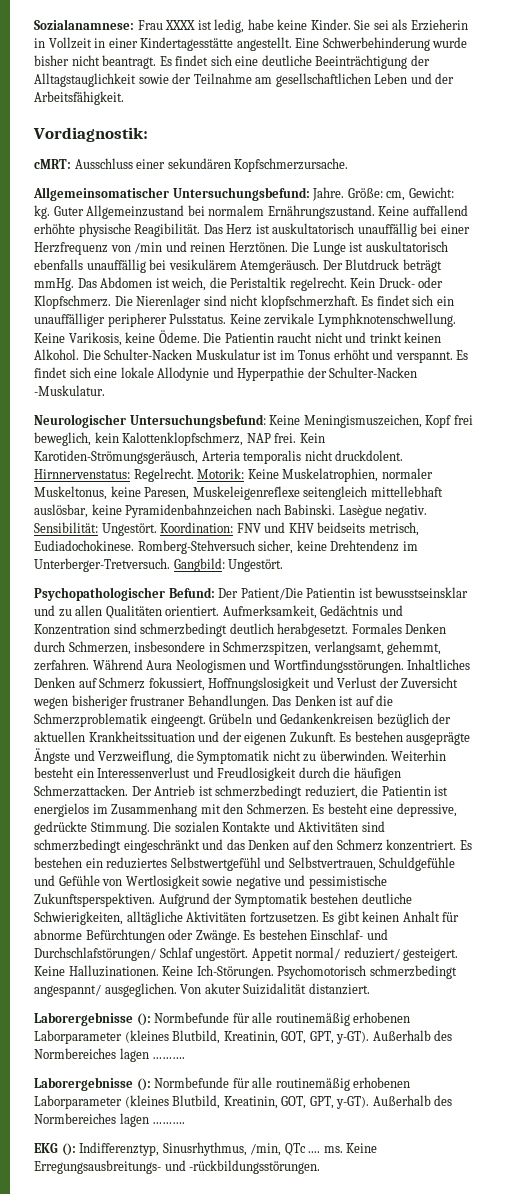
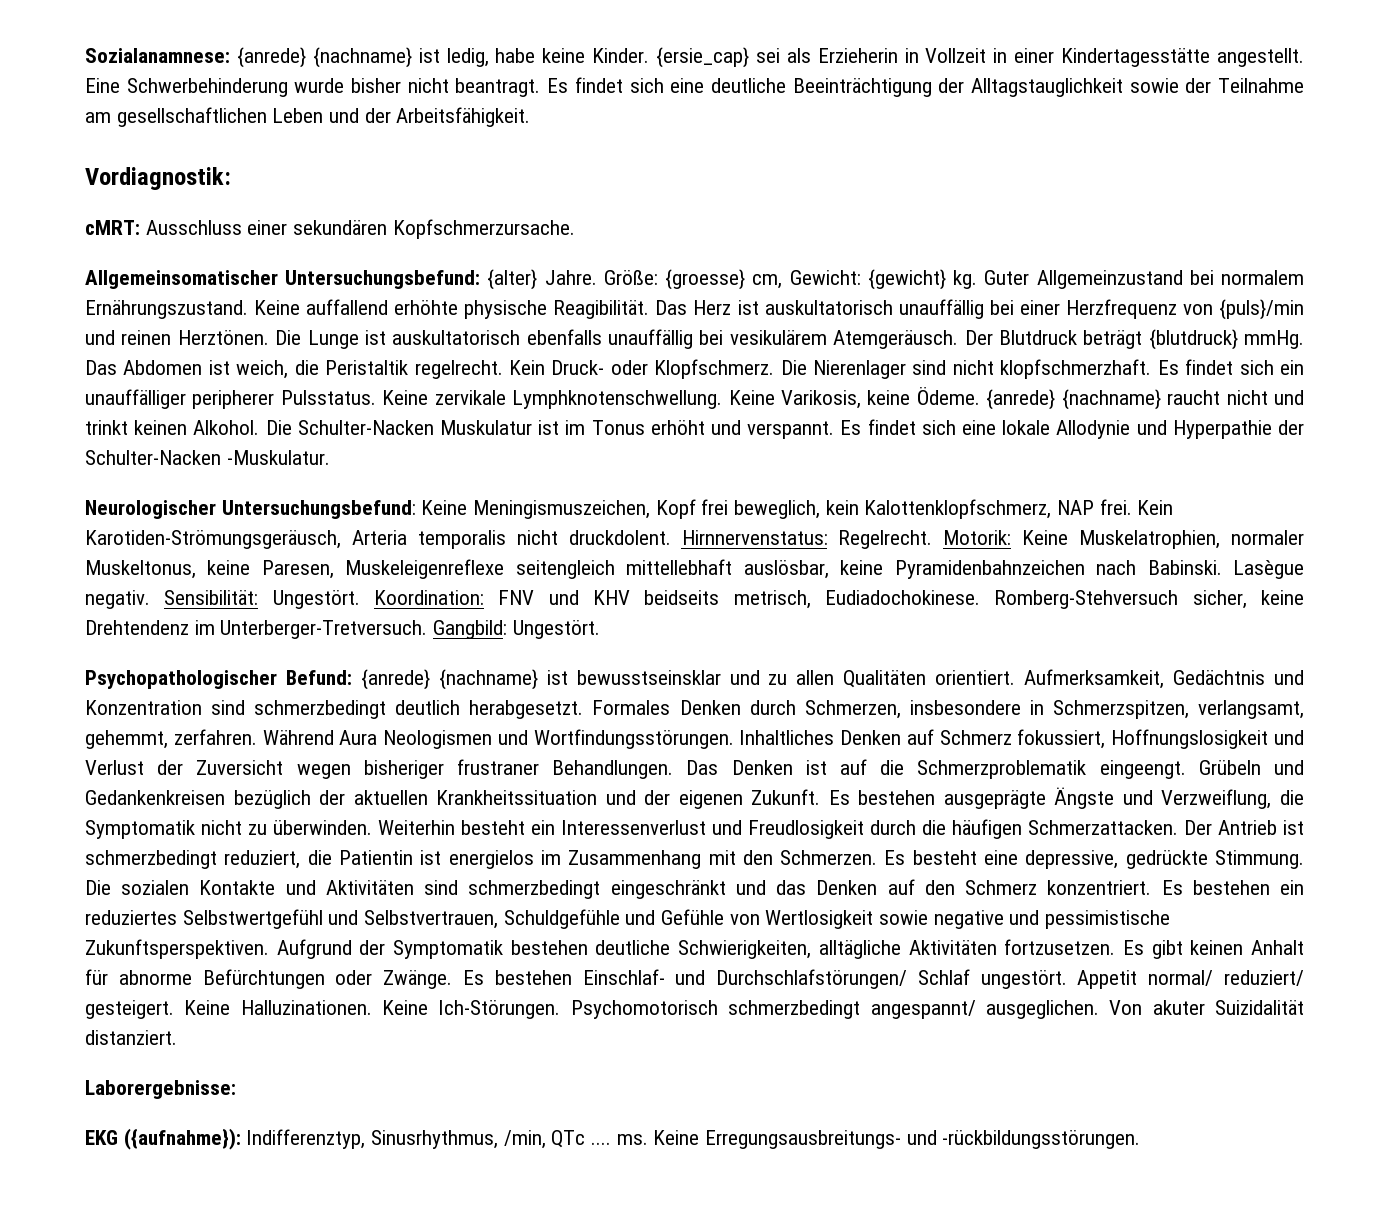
- Sozialanamnese: Frau XXXX ist ledig, habe keine Kinder.
+ Sozialanamnese: {anrede} {nachname} ist ledig, habe keine Kinder.
- Sie sei als Erzieherin in Vollzeit in einer Kindertagesstätte angestellt.
+ {ersie_cap} sei als Erzieherin in Vollzeit in einer Kindertagesstätte angestellt.
- Allgemeinsomatischer Untersuchungsbefund: Jahre.
+ Allgemeinsomatischer Untersuchungsbefund: {alter} Jahre.
- Größe: cm, Gewicht: kg.
+ Größe: {groesse} cm, Gewicht: {gewicht} kg.
- Das Herz ist auskultatorisch unauffällig bei einer Herzfrequenz von /min und reinen Herztönen.
+ Das Herz ist auskultatorisch unauffällig bei einer Herzfrequenz von {puls}/min und reinen Herztönen.
- Der Blutdruck beträgt mmHg.
+ Der Blutdruck beträgt {blutdruck} mmHg.
- Die Patientin raucht nicht und trinkt keinen Alkohol.
+ {anrede} {nachname} raucht nicht und trinkt keinen Alkohol.
- Psychopathologischer Befund: Der Patient/Die Patientin ist bewusstseinsklar und zu allen Qualitäten orientiert.
+ Psychopathologischer Befund: {anrede} {nachname} ist bewusstseinsklar und zu allen Qualitäten orientiert.
  Von akuter Suizidalität distanziert.
- Laborergebnisse (): Normbefunde für alle routinemäßig erhobenen Laborparameter (kleines Blutbild, Kreatinin, GOT, GPT, y-GT). Außerhalb des Normbereiches lagen ……….
- Laborergebnisse (): Normbefunde für alle routinemäßig erhobenen Laborparameter (kleines Blutbild, Kreatinin, GOT, GPT, y-GT). Außerhalb des Normbereiches lagen ……….
+ Laborergebnisse:
- EKG (): Indifferenztyp, Sinusrhythmus, /min, QTc .... ms.
+ EKG ({aufnahme}): Indifferenztyp, Sinusrhythmus, /min, QTc .... ms.

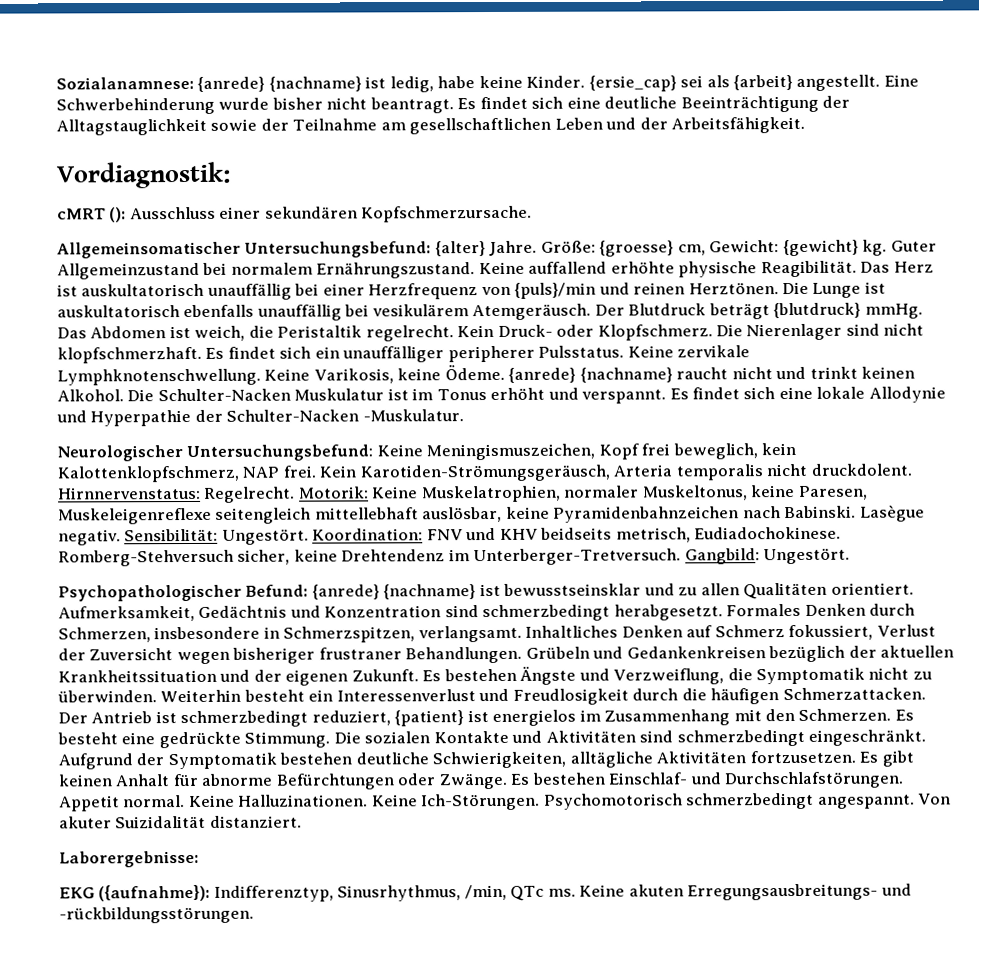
- {ersie_cap} sei als Erzieherin in Vollzeit in einer Kindertagesstätte angestellt.
+ {ersie_cap} sei als {arbeit} angestellt.
- cMRT: Ausschluss einer sekundären Kopfschmerzursache.
+ cMRT (): Ausschluss einer sekundären Kopfschmerzursache.
- Aufmerksamkeit, Gedächtnis und Konzentration sind schmerzbedingt deutlich herabgesetzt.
+ Aufmerksamkeit, Gedächtnis und Konzentration sind schmerzbedingt herabgesetzt.
- Formales Denken durch Schmerzen, insbesondere in Schmerzspitzen, verlangsamt, gehemmt, zerfahren. Während Aura Neologismen und Wortfindungsstörungen.
+ Formales Denken durch Schmerzen, insbesondere in Schmerzspitzen, verlangsamt.
- Inhaltliches Denken auf Schmerz fokussiert, Hoffnungslosigkeit und Verlust der Zuversicht wegen bisheriger frustraner Behandlungen.
+ Inhaltliches Denken auf Schmerz fokussiert, Verlust der Zuversicht wegen bisheriger frustraner Behandlungen.
- Das Denken ist auf die Schmerzproblematik eingeengt.
- Es bestehen ausgeprägte Ängste und Verzweiflung, die Symptomatik nicht zu überwinden.
+ Es bestehen Ängste und Verzweiflung, die Symptomatik nicht zu überwinden.
- Der Antrieb ist schmerzbedingt reduziert, die Patientin ist energielos im Zusammenhang mit den Schmerzen.
+ Der Antrieb ist schmerzbedingt reduziert, {patient} ist energielos im Zusammenhang mit den Schmerzen.
- Es besteht eine depressive, gedrückte Stimmung.
+ Es besteht eine gedrückte Stimmung.
- Die sozialen Kontakte und Aktivitäten sind schmerzbedingt eingeschränkt und das Denken auf den Schmerz konzentriert. Es bestehen ein reduziertes Selbstwertgefühl und Selbstvertrauen, Schuldgefühle und Gefühle von Wertlosigkeit sowie negative und pessimistische Zukunftsperspektiven.
+ Die sozialen Kontakte und Aktivitäten sind schmerzbedingt eingeschränkt.
- Es bestehen Einschlaf- und Durchschlafstörungen/ Schlaf ungestört. Appetit normal/ reduziert/ gesteigert.
+ Es bestehen Einschlaf- und Durchschlafstörungen. Appetit normal.
- Psychomotorisch schmerzbedingt angespannt/ ausgeglichen.
+ Psychomotorisch schmerzbedingt angespannt.
- EKG ({aufnahme}): Indifferenztyp, Sinusrhythmus, /min, QTc .... ms.
+ EKG ({aufnahme}): Indifferenztyp, Sinusrhythmus, /min, QTc ms.
- Keine Erregungsausbreitungs- und -rückbildungsstörungen.
+ Keine akuten Erregungsausbreitungs- und -rückbildungsstörungen.

